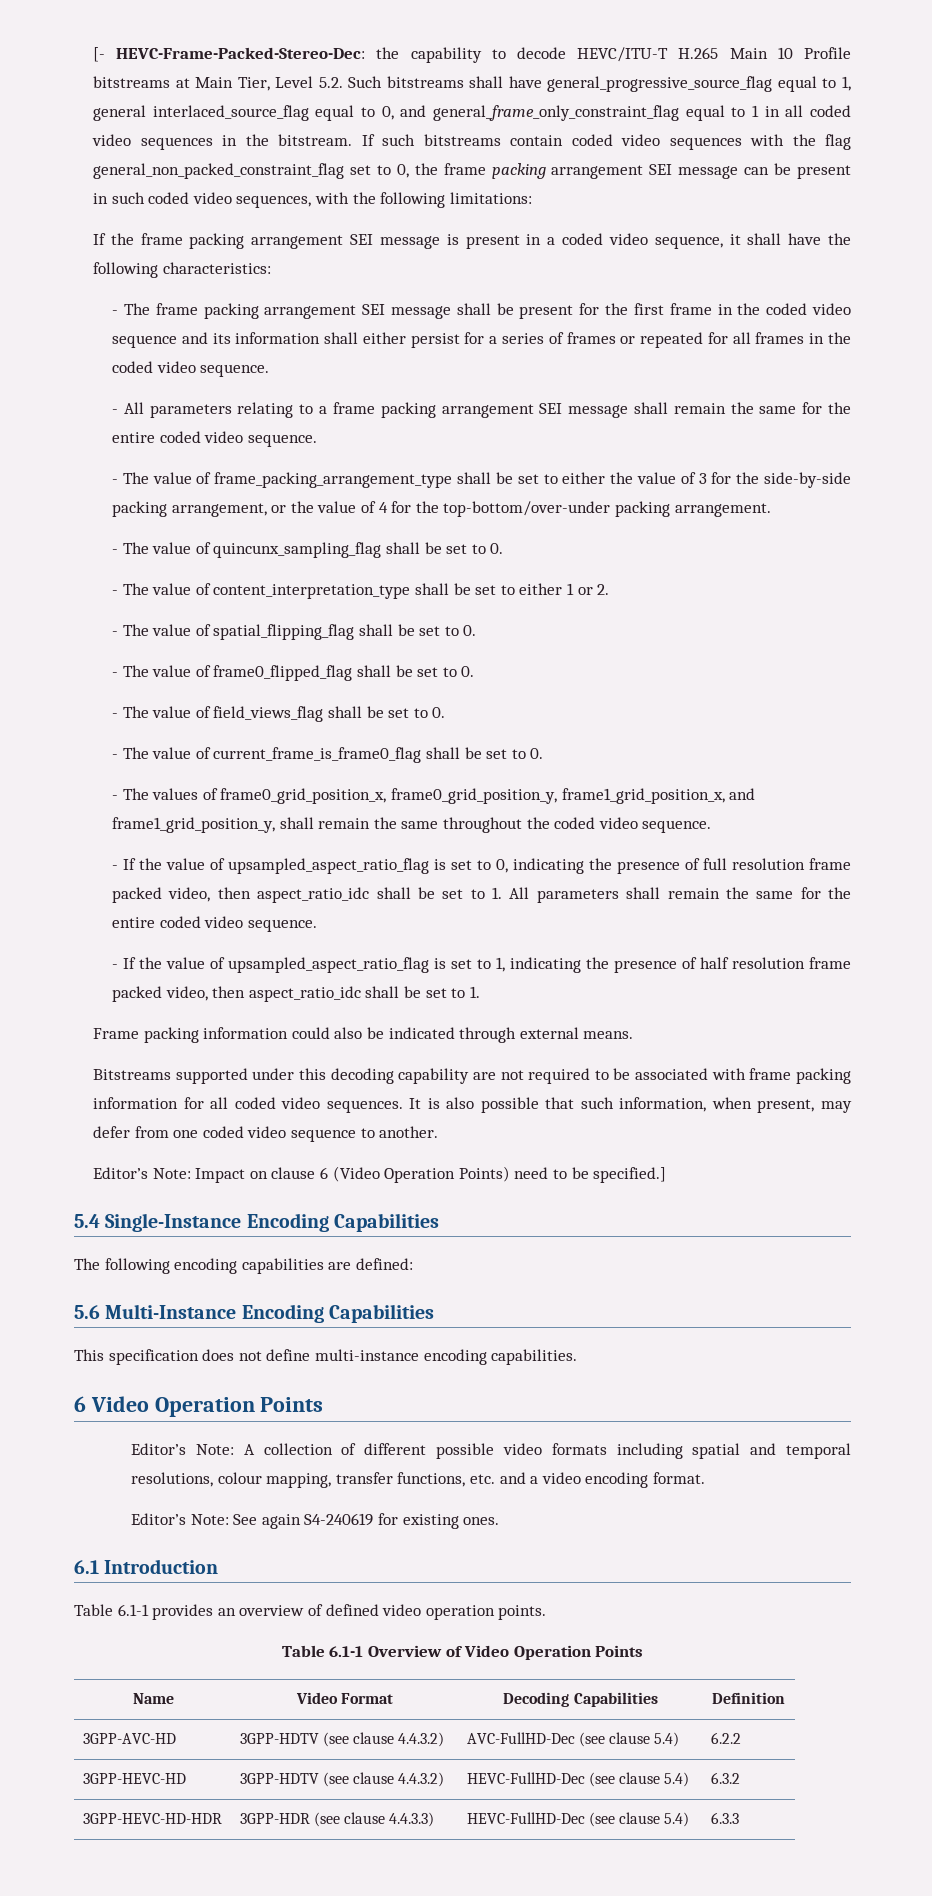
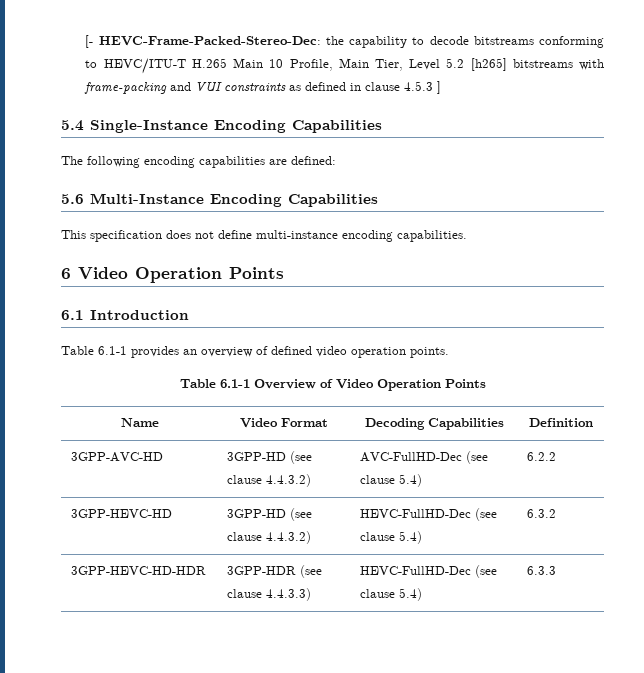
- [- HEVC-Frame-Packed-Stereo-Dec: the capability to decode HEVC/ITU-T H.265 Main 10 Profile bitstreams at Main Tier, Level 5.2. Such bitstreams shall have general_progressive_source_flag equal to 1, general interlaced_source_flag equal to 0, and general_frame_only_constraint_flag equal to 1 in all coded video sequences in the bitstream. If such bitstreams contain coded video sequences with the flag general_non_packed_constraint_flag set to 0, the frame packing arrangement SEI message can be present in such coded video sequences, with the following limitations:
- If the frame packing arrangement SEI message is present in a coded video sequence, it shall have the following characteristics:
- - The frame packing arrangement SEI message shall be present for the first frame in the coded video sequence and its information shall either persist for a series of frames or repeated for all frames in the coded video sequence.
- - All parameters relating to a frame packing arrangement SEI message shall remain the same for the entire coded video sequence.
- - The value of frame_packing_arrangement_type shall be set to either the value of 3 for the side-by-side packing arrangement, or the value of 4 for the top-bottom/over-under packing arrangement.
- - The value of quincunx_sampling_flag shall be set to 0.
- - The value of content_interpretation_type shall be set to either 1 or 2.
- - The value of spatial_flipping_flag shall be set to 0.
- - The value of frame0_flipped_flag shall be set to 0.
- - The value of field_views_flag shall be set to 0.
- - The value of current_frame_is_frame0_flag shall be set to 0.
- - The values of frame0_grid_position_x, frame0_grid_position_y, frame1_grid_position_x, and frame1_grid_position_y, shall remain the same throughout the coded video sequence.
- - If the value of upsampled_aspect_ratio_flag is set to 0, indicating the presence of full resolution frame packed video, then aspect_ratio_idc shall be set to 1. All parameters shall remain the same for the entire coded video sequence.
- - If the value of upsampled_aspect_ratio_flag is set to 1, indicating the presence of half resolution frame packed video, then aspect_ratio_idc shall be set to 1.
- Frame packing information could also be indicated through external means.
- Bitstreams supported under this decoding capability are not required to be associated with frame packing information for all coded video sequences. It is also possible that such information, when present, may defer from one coded video sequence to another.
- Editor’s Note: Impact on clause 6 (Video Operation Points) need to be specified.]
+ [- HEVC-Frame-Packed-Stereo-Dec: the capability to decode bitstreams conforming to HEVC/ITU-T H.265 Main 10 Profile, Main Tier, Level 5.2 [h265] bitstreams with frame-packing and VUI constraints as defined in clause 4.5.3 ]
- Editor’s Note: A collection of different possible video formats including spatial and temporal resolutions, colour mapping, transfer functions, etc. and a video encoding format.
- Editor’s Note: See again S4-240619 for existing ones.
- 3GPP-AVC-HD | 3GPP-HDTV (see clause 4.4.3.2) | AVC-FullHD-Dec (see clause 5.4) | 6.2.2
+ 3GPP-AVC-HD | 3GPP-HD (see clause 4.4.3.2) | AVC-FullHD-Dec (see clause 5.4) | 6.2.2
- 3GPP-HEVC-HD | 3GPP-HDTV (see clause 4.4.3.2) | HEVC-FullHD-Dec (see clause 5.4) | 6.3.2
+ 3GPP-HEVC-HD | 3GPP-HD (see clause 4.4.3.2) | HEVC-FullHD-Dec (see clause 5.4) | 6.3.2

